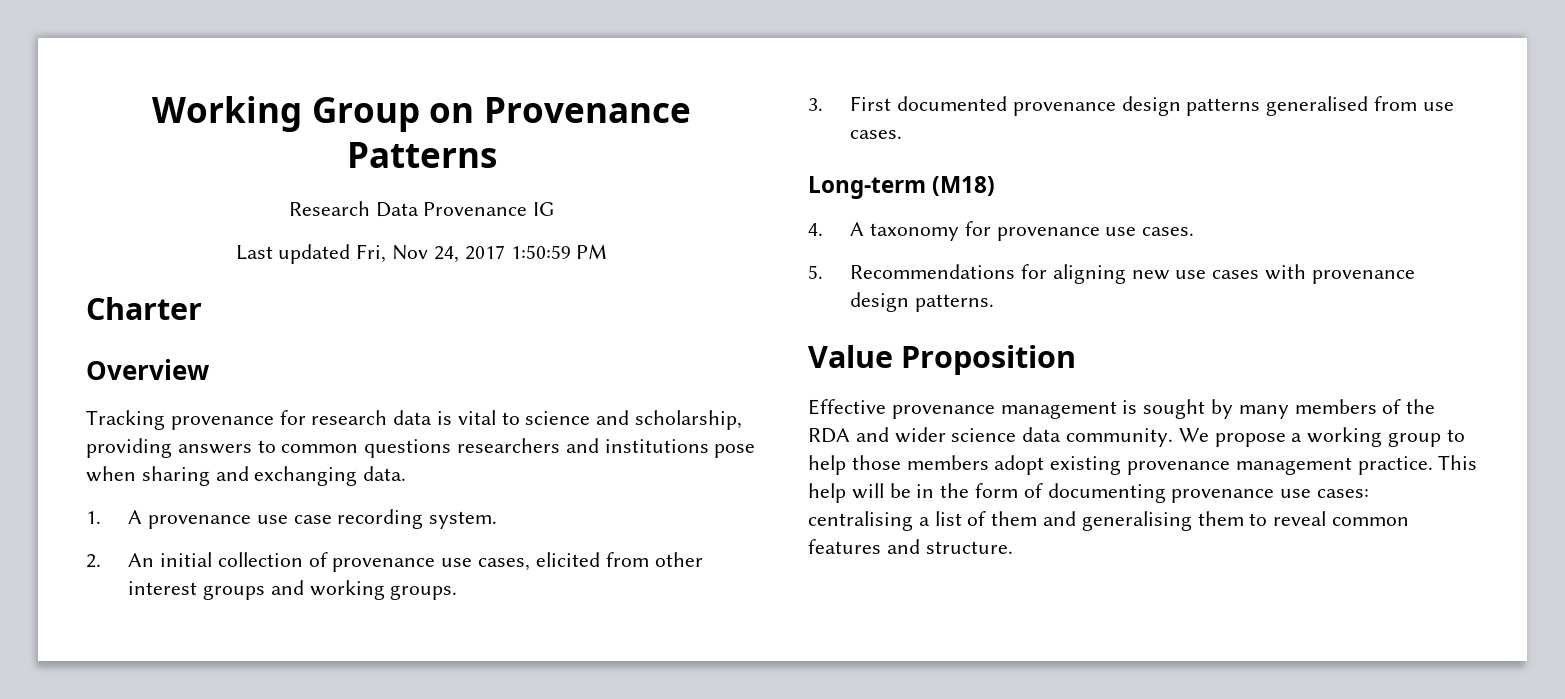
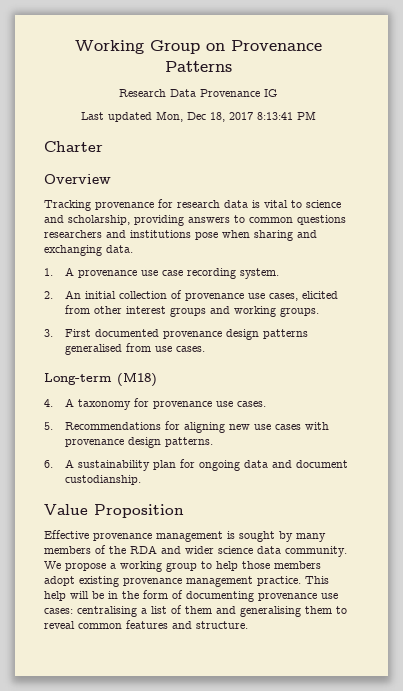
- Last updated Fri, Nov 24, 2017 1:50:59 PM
+ Last updated Mon, Dec 18, 2017 8:13:41 PM
+ 6. A sustainability plan for ongoing data and document custodianship.

